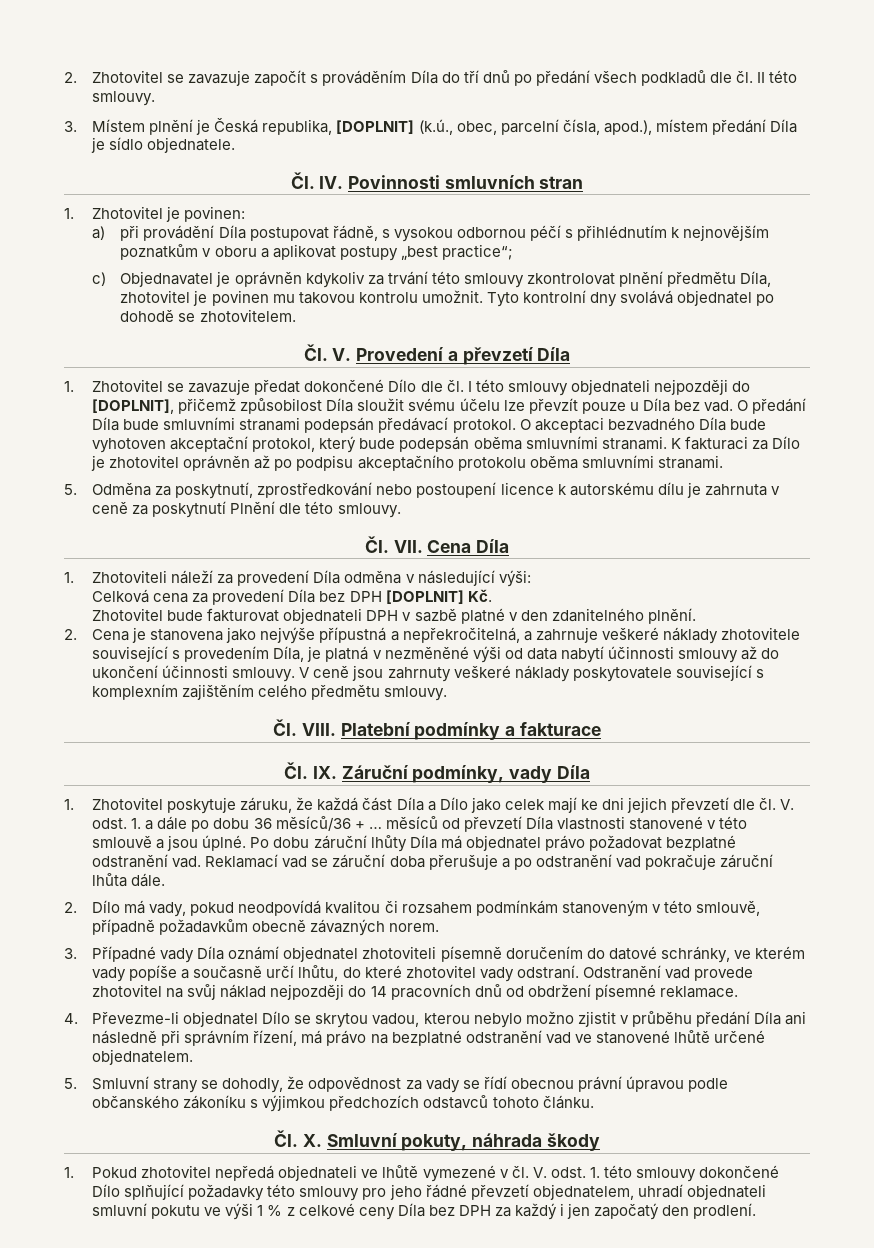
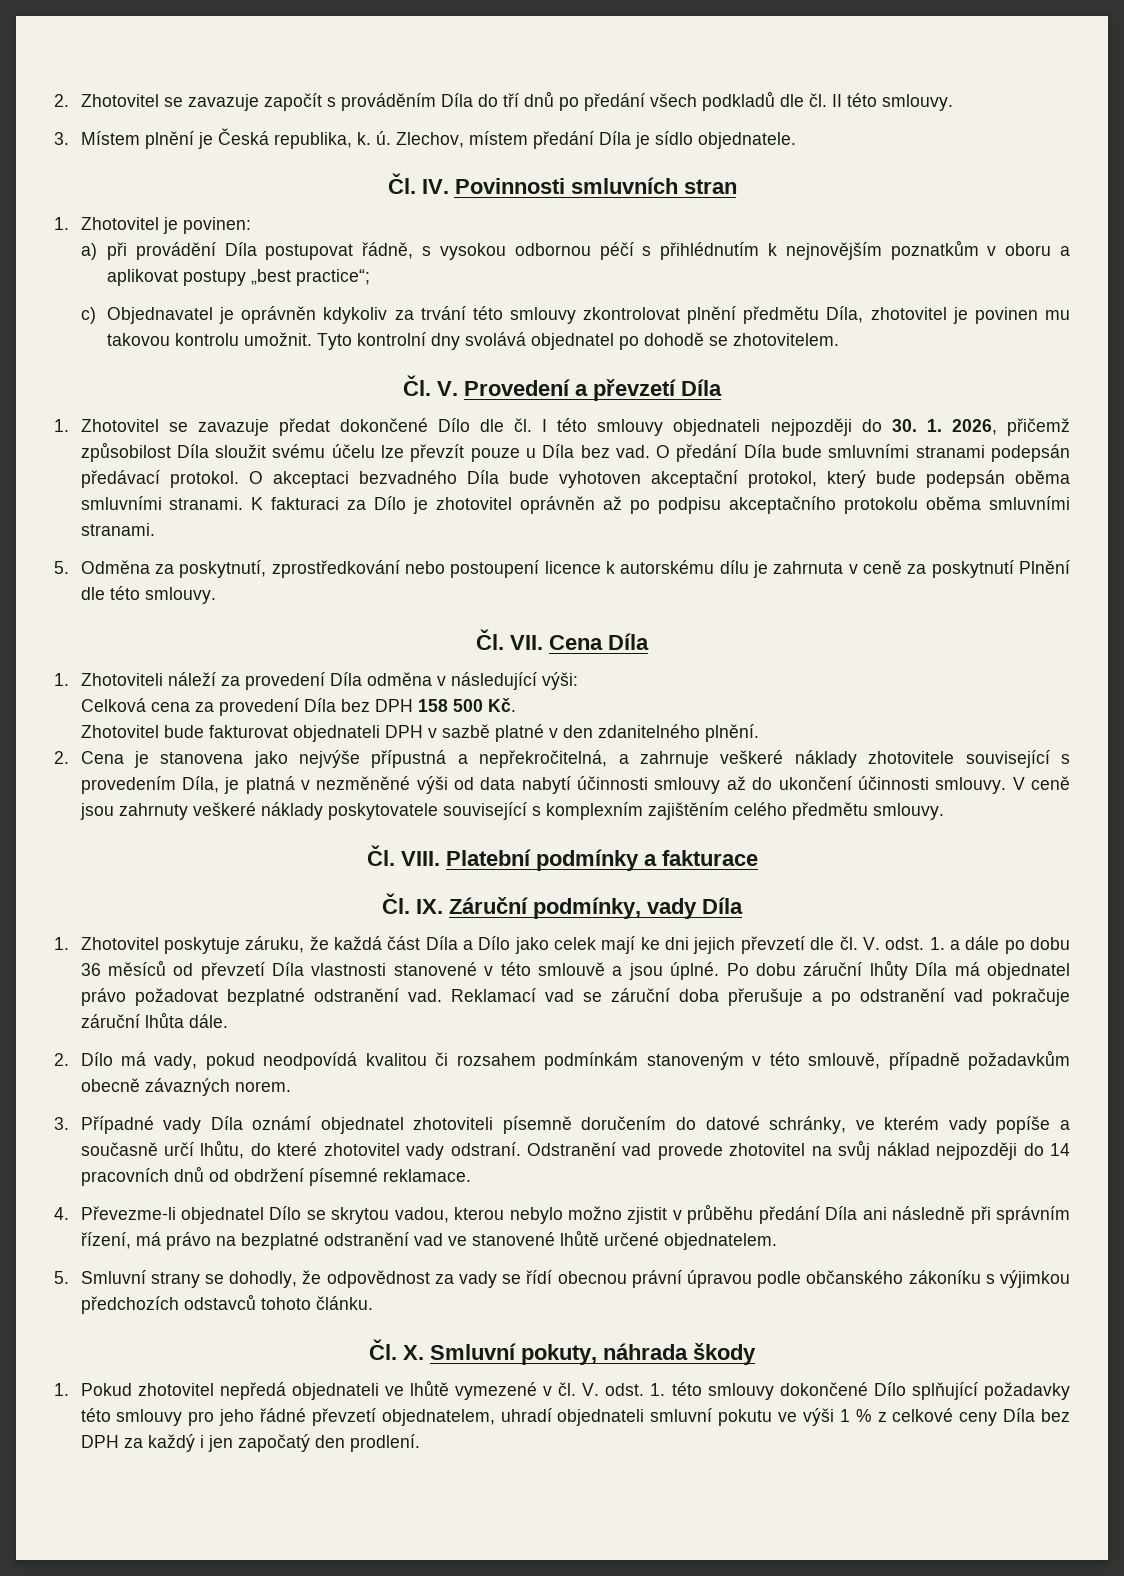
- 3. Místem plnění je Česká republika, [DOPLNIT] (k.ú., obec, parcelní čísla, apod.), místem předání Díla je sídlo objednatele.
+ 3. Místem plnění je Česká republika, k. ú. Zlechov, místem předání Díla je sídlo objednatele.
- 1. Zhotovitel se zavazuje předat dokončené Dílo dle čl. I této smlouvy objednateli nejpozději do [DOPLNIT], přičemž způsobilost Díla sloužit svému účelu lze převzít pouze u Díla bez vad.
+ 1. Zhotovitel se zavazuje předat dokončené Dílo dle čl. I této smlouvy objednateli nejpozději do 30. 1. 2026, přičemž způsobilost Díla sloužit svému účelu lze převzít pouze u Díla bez vad.
- Celková cena za provedení Díla bez DPH [DOPLNIT] Kč.
+ Celková cena za provedení Díla bez DPH 158 500 Kč.
- 1. Zhotovitel poskytuje záruku, že každá část Díla a Dílo jako celek mají ke dni jejich převzetí dle čl. V. odst. 1. a dále po dobu 36 měsíců/36 + … měsíců od převzetí Díla vlastnosti stanovené v této smlouvě a jsou úplné.
+ 1. Zhotovitel poskytuje záruku, že každá část Díla a Dílo jako celek mají ke dni jejich převzetí dle čl. V. odst. 1. a dále po dobu 36 měsíců od převzetí Díla vlastnosti stanovené v této smlouvě a jsou úplné.

